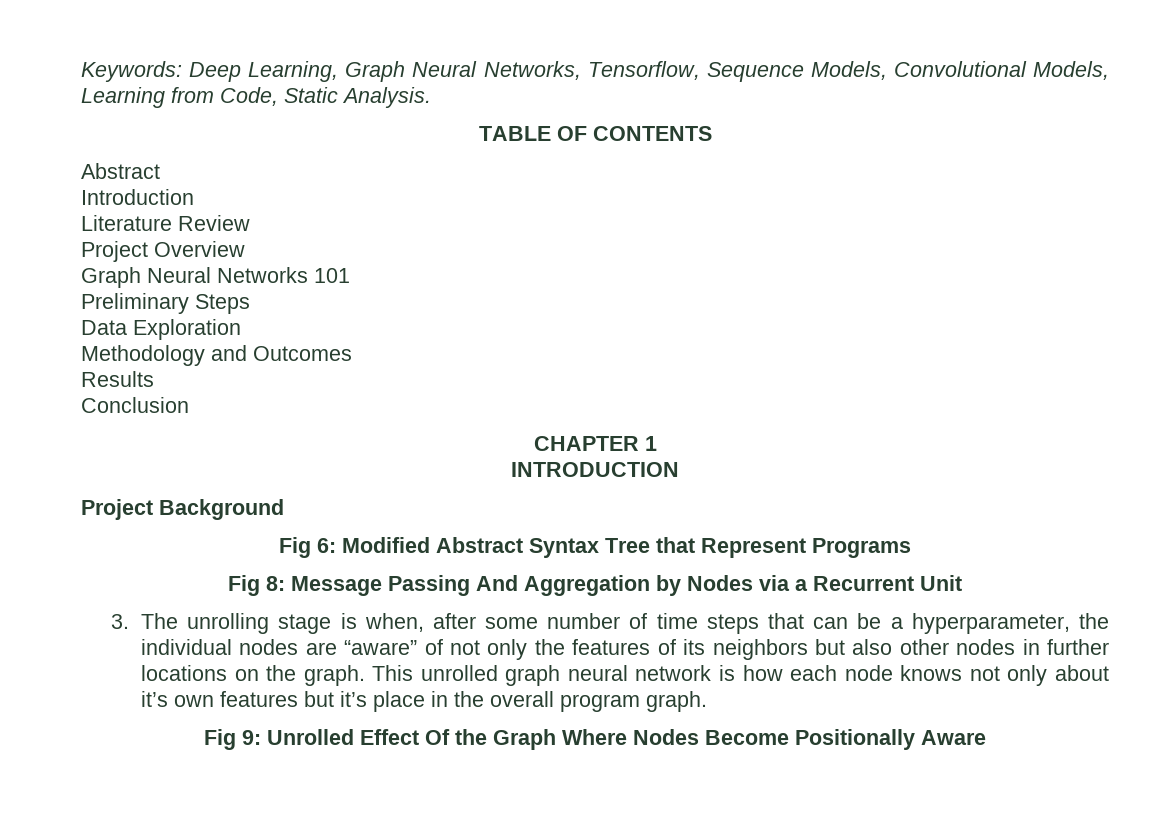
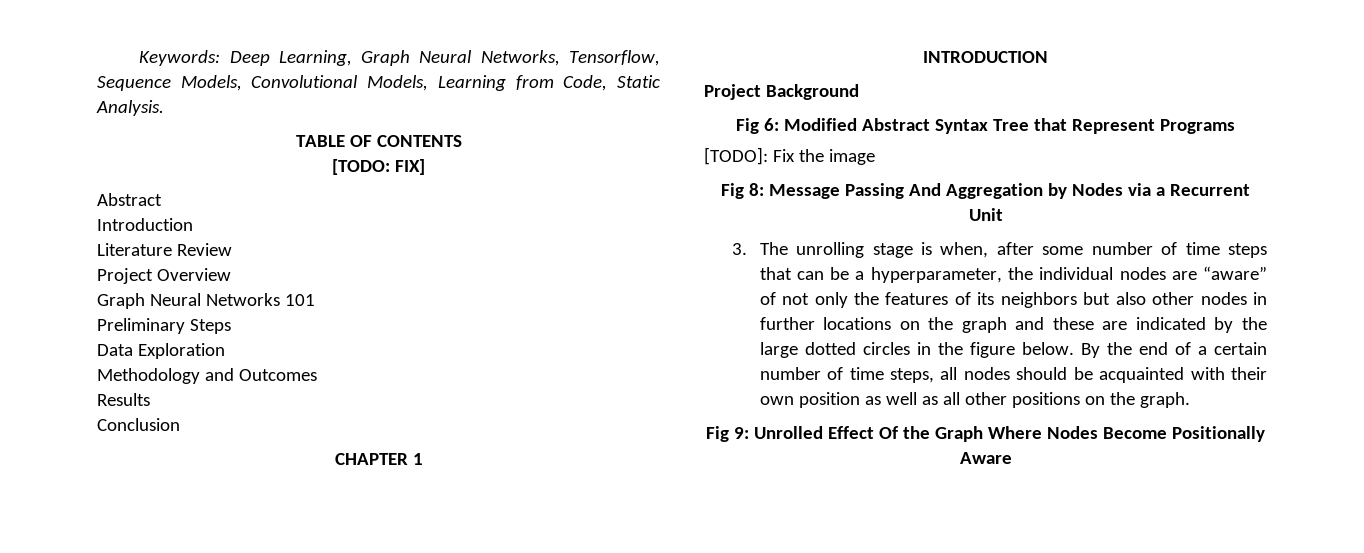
+ [TODO: FIX]
+ [TODO]: Fix the image
- 3. The unrolling stage is when, after some number of time steps that can be a hyperparameter, the individual nodes are “aware” of not only the features of its neighbors but also other nodes in further locations on the graph. This unrolled graph neural network is how each node knows not only about it’s own features but it’s place in the overall program graph.
+ 3. The unrolling stage is when, after some number of time steps that can be a hyperparameter, the individual nodes are “aware” of not only the features of its neighbors but also other nodes in further locations on the graph and these are indicated by the large dotted circles in the figure below. By the end of a certain number of time steps, all nodes should be acquainted with their own position as well as all other positions on the graph.

